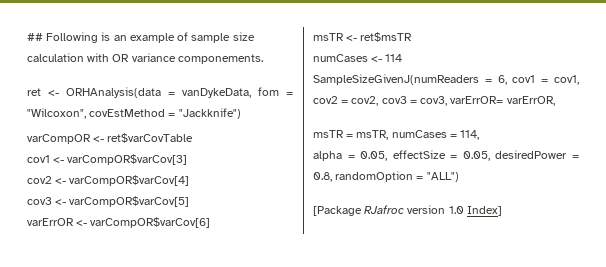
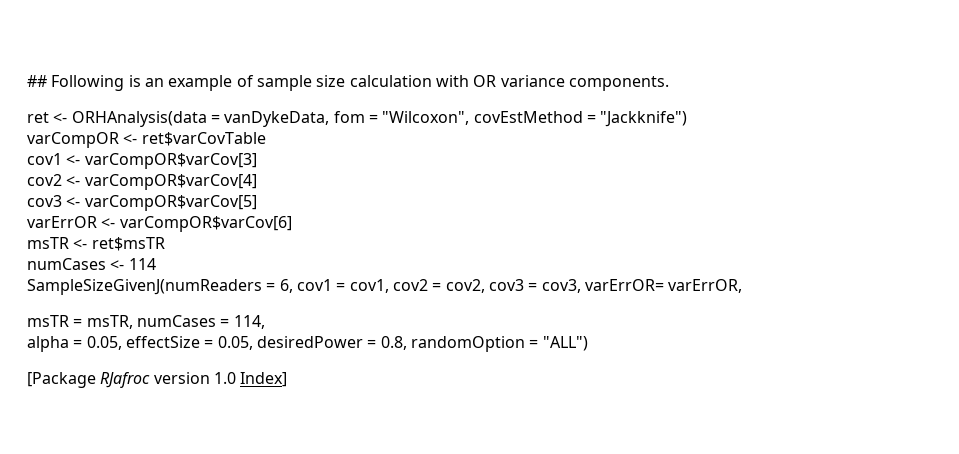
- ## Following is an example of sample size calculation with OR variance componements.
+ ## Following is an example of sample size calculation with OR variance components.

